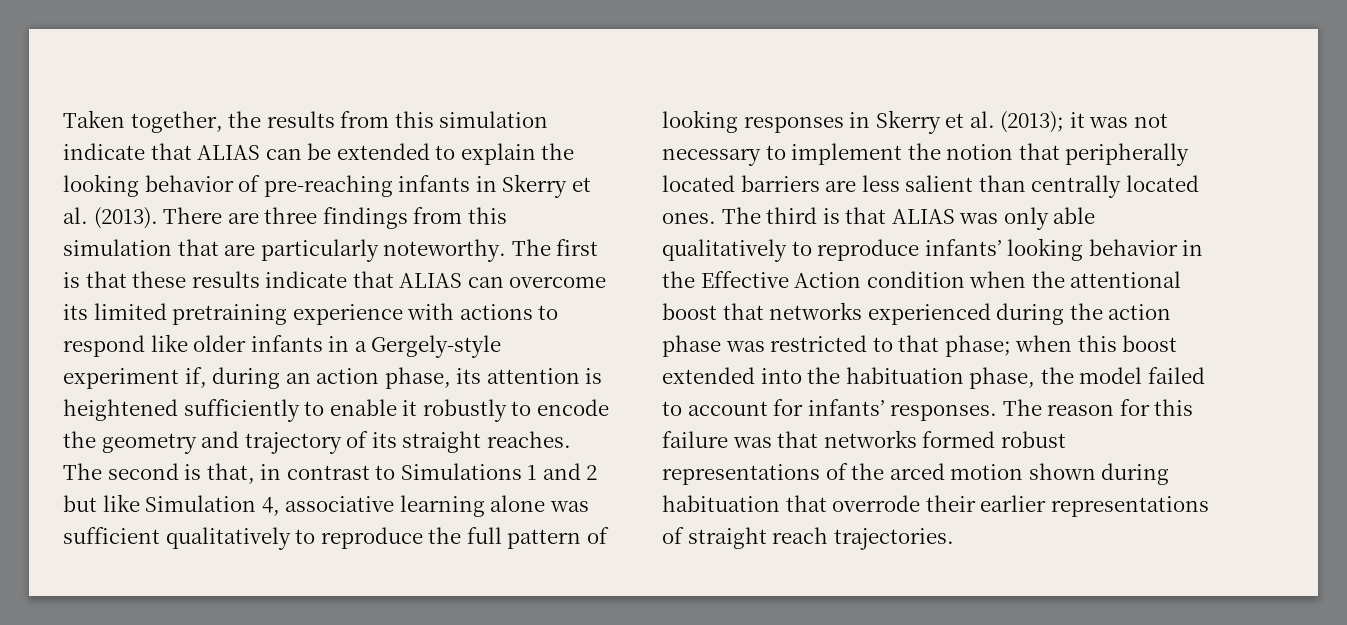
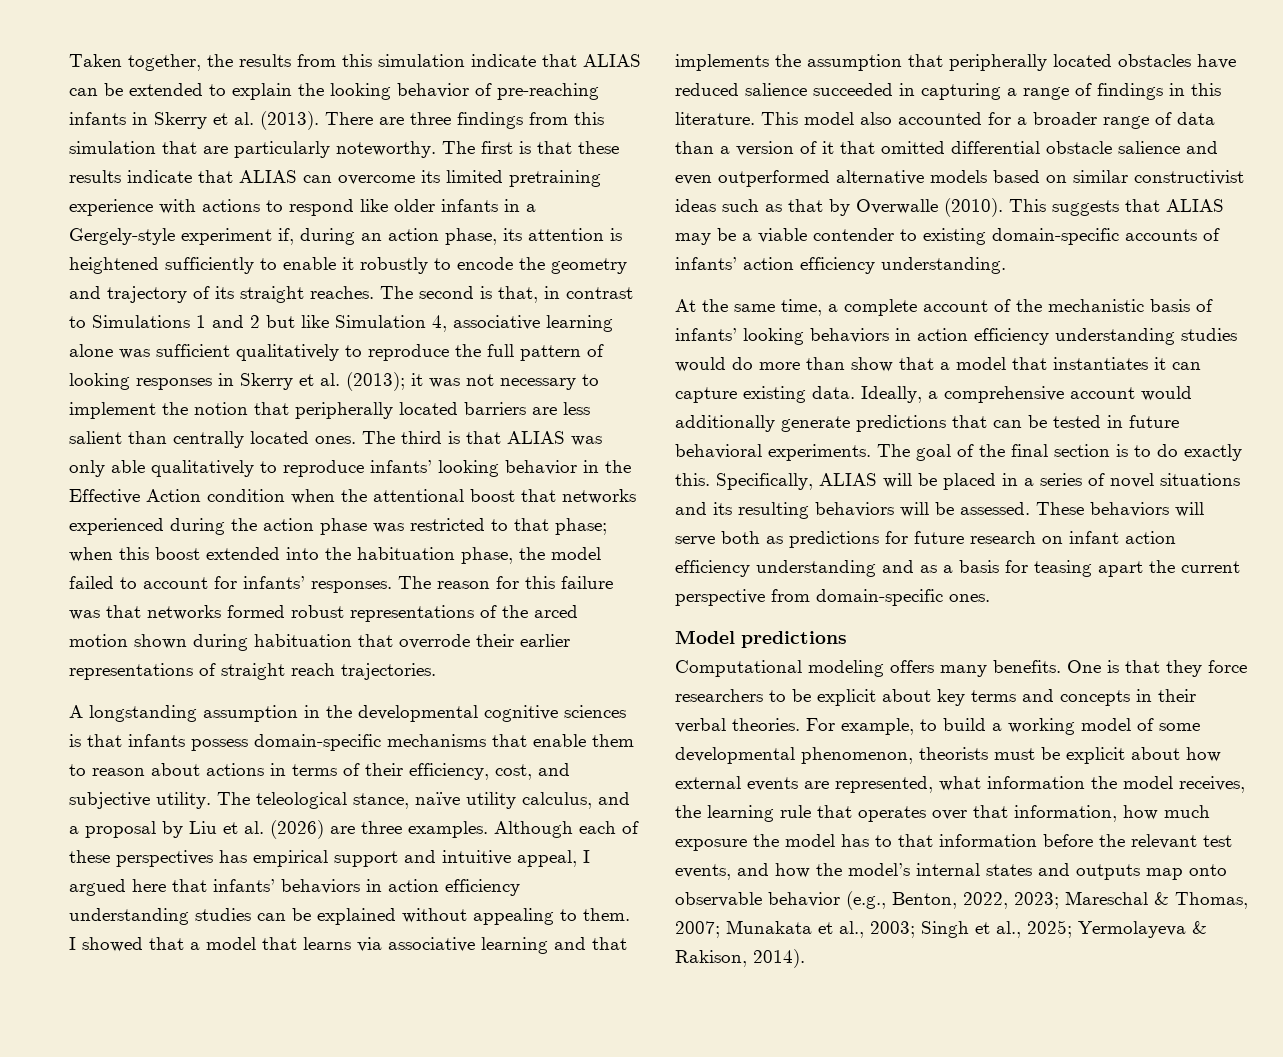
+ A longstanding assumption in the developmental cognitive sciences is that infants possess domain-specific mechanisms that enable them to reason about actions in terms of their efficiency, cost, and subjective utility. The teleological stance, naïve utility calculus, and a proposal by Liu et al. (2026) are three examples. Although each of these perspectives has empirical support and intuitive appeal, I argued here that infants’ behaviors in action efficiency understanding studies can be explained without appealing to them. I showed that a model that learns via associative learning and that implements the assumption that peripherally located obstacles have reduced salience succeeded in capturing a range of findings in this literature. This model also accounted for a broader range of data than a version of it that omitted differential obstacle salience and even outperformed alternative models based on similar constructivist ideas such as that by Overwalle (2010). This suggests that ALIAS may be a viable contender to existing domain-specific accounts of infants’ action efficiency understanding.
+ At the same time, a complete account of the mechanistic basis of infants’ looking behaviors in action efficiency understanding studies would do more than show that a model that instantiates it can capture existing data. Ideally, a comprehensive account would additionally generate predictions that can be tested in future behavioral experiments. The goal of the final section is to do exactly this. Specifically, ALIAS will be placed in a series of novel situations and its resulting behaviors will be assessed. These behaviors will serve both as predictions for future research on infant action efficiency understanding and as a basis for teasing apart the current perspective from domain-specific ones.
+ Model predictions
+ Computational modeling offers many benefits. One is that they force researchers to be explicit about key terms and concepts in their verbal theories. For example, to build a working model of some developmental phenomenon, theorists must be explicit about how external events are represented, what information the model receives, the learning rule that operates over that information, how much exposure the model has to that information before the relevant test events, and how the model’s internal states and outputs map onto observable behavior (e.g., Benton, 2022, 2023; Mareschal & Thomas, 2007; Munakata et al., 2003; Singh et al., 2025; Yermolayeva & Rakison, 2014).

